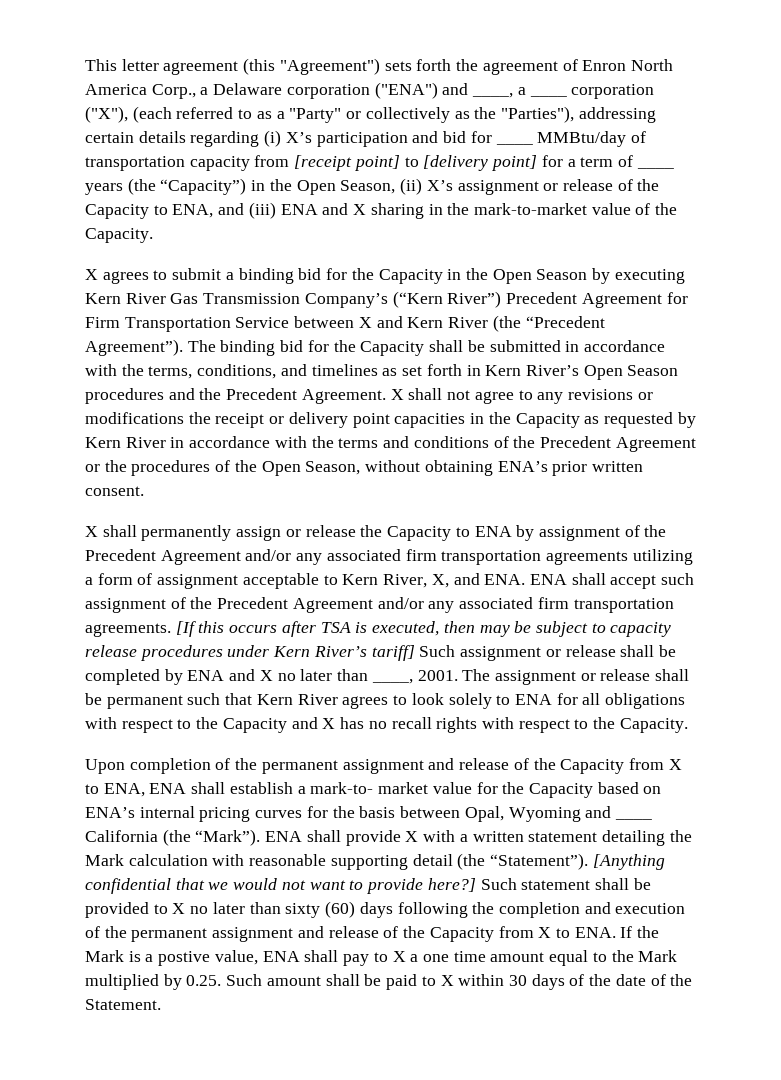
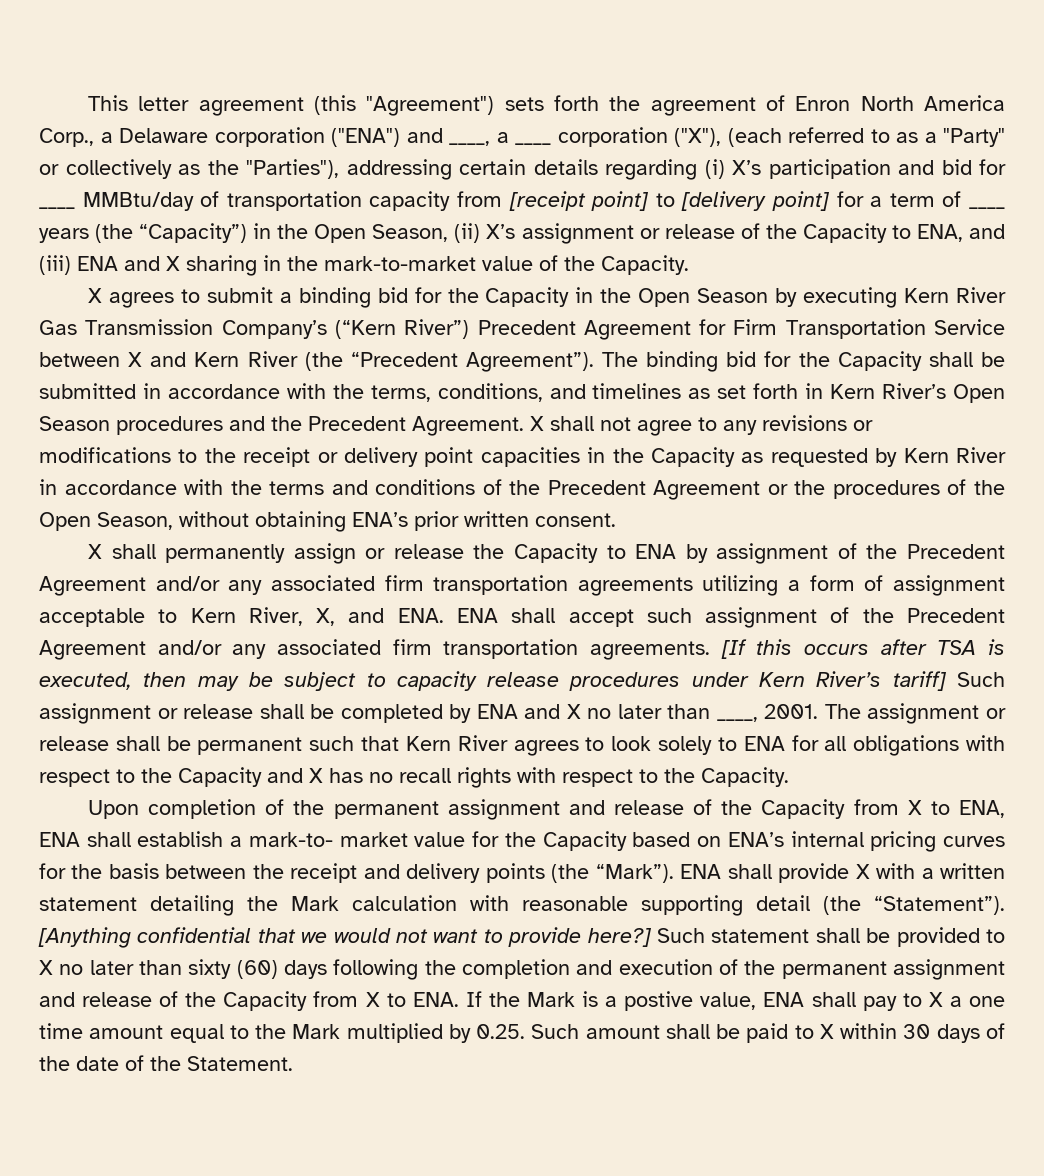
- X shall not agree to any revisions or modifications the receipt or delivery point capacities in the Capacity as requested by Kern River in accordance with the terms and conditions of the Precedent Agreement or the procedures of the Open Season, without obtaining ENA’s prior written consent.
+ X shall not agree to any revisions or modifications to the receipt or delivery point capacities in the Capacity as requested by Kern River in accordance with the terms and conditions of the Precedent Agreement or the procedures of the Open Season, without obtaining ENA’s prior written consent.
- Upon completion of the permanent assignment and release of the Capacity from X to ENA, ENA shall establish a mark-to- market value for the Capacity based on ENA’s internal pricing curves for the basis between Opal, Wyoming and ____ California (the “Mark”).
+ Upon completion of the permanent assignment and release of the Capacity from X to ENA, ENA shall establish a mark-to- market value for the Capacity based on ENA’s internal pricing curves for the basis between the receipt and delivery points (the “Mark”).

